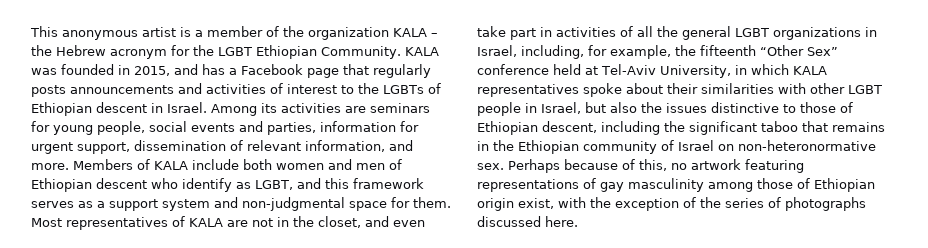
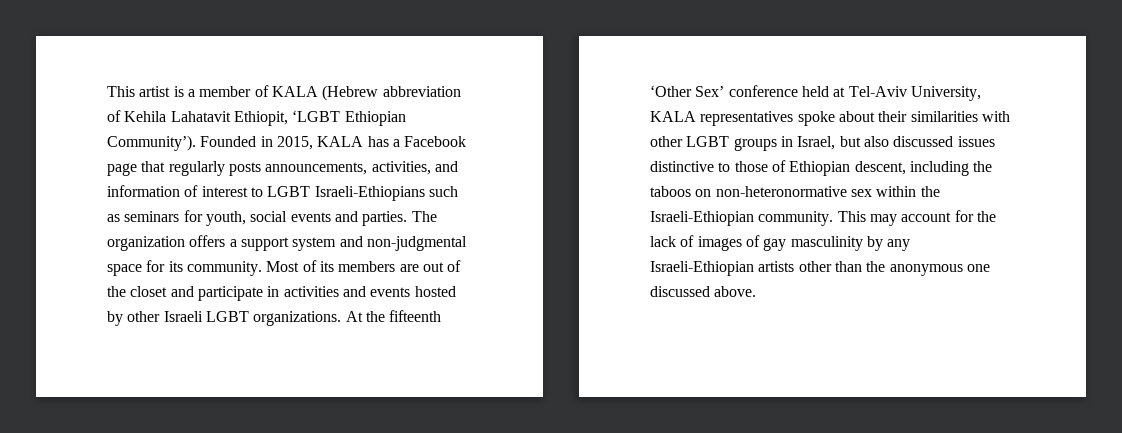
- This anonymous artist is a member of the organization KALA – the Hebrew acronym for the LGBT Ethiopian Community. KALA was founded in 2015, and has a Facebook page that regularly posts announcements and activities of interest to the LGBTs of Ethiopian descent in Israel. Among its activities are seminars for young people, social events and parties, information for urgent support, dissemination of relevant information, and more. Members of KALA include both women and men of Ethiopian descent who identify as LGBT, and this framework serves as a support system and non-judgmental space for them. Most representatives of KALA are not in the closet, and even take part in activities of all the general LGBT organizations in Israel, including, for example, the fifteenth “Other Sex” conference held at Tel-Aviv University, in which KALA representatives spoke about their similarities with other LGBT people in Israel, but also the issues distinctive to those of Ethiopian descent, including the significant taboo that remains in the Ethiopian community of Israel on non-heteronormative sex. Perhaps because of this, no artwork featuring representations of gay masculinity among those of Ethiopian origin exist, with the exception of the series of photographs discussed here.
+ This artist is a member of KALA (Hebrew abbreviation of Kehila Lahatavit Ethiopit, ‘LGBT Ethiopian Community’). Founded in 2015, KALA has a Facebook page that regularly posts announcements, activities, and information of interest to LGBT Israeli-Ethiopians such as seminars for youth, social events and parties. The organization offers a support system and non-judgmental space for its community. Most of its members are out of the closet and participate in activities and events hosted by other Israeli LGBT organizations. At the fifteenth ‘Other Sex’ conference held at Tel-Aviv University, KALA representatives spoke about their similarities with other LGBT groups in Israel, but also discussed issues distinctive to those of Ethiopian descent, including the taboos on non-heteronormative sex within the Israeli-Ethiopian community. This may account for the lack of images of gay masculinity by any Israeli-Ethiopian artists other than the anonymous one discussed above.

